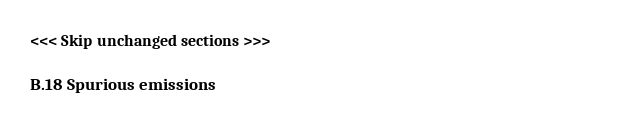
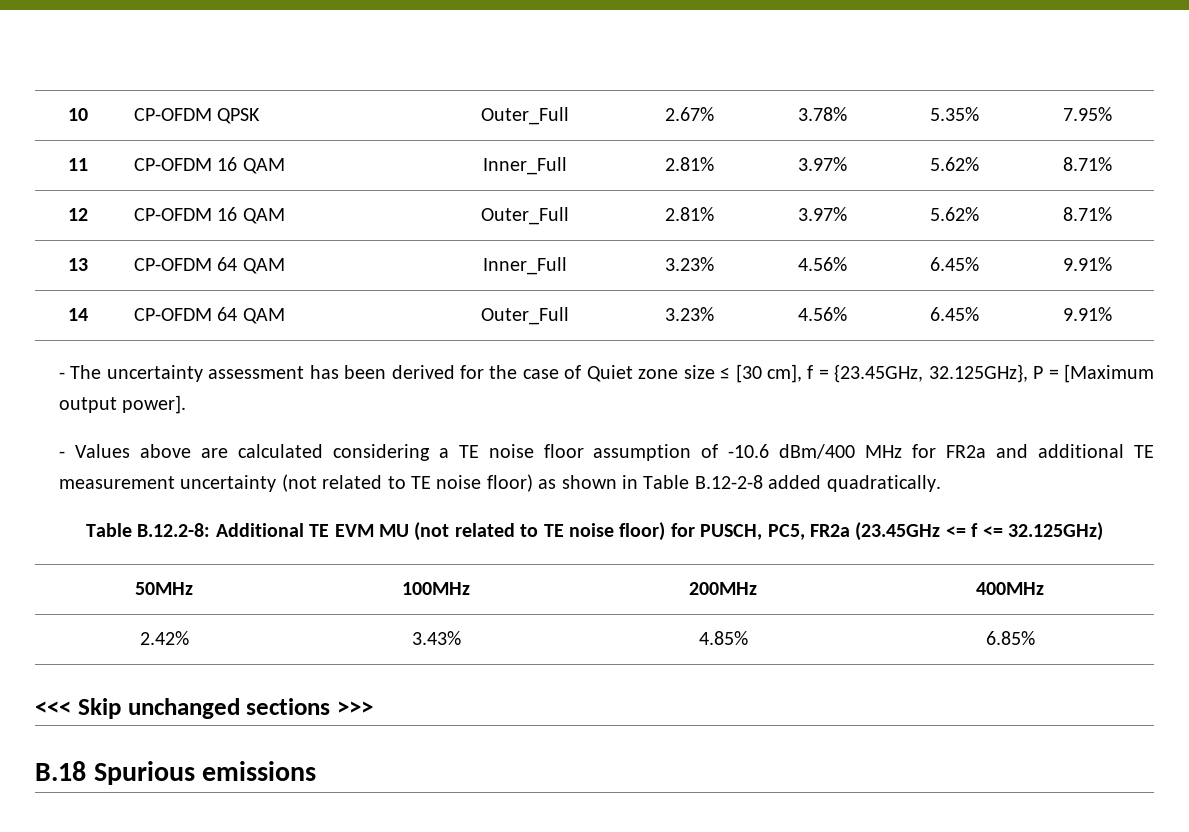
+ 10 | CP-OFDM QPSK | Outer_Full | 2.67% | 3.78% | 5.35% | 7.95%
+ 11 | CP-OFDM 16 QAM | Inner_Full | 2.81% | 3.97% | 5.62% | 8.71%
+ 12 | CP-OFDM 16 QAM | Outer_Full | 2.81% | 3.97% | 5.62% | 8.71%
+ 13 | CP-OFDM 64 QAM | Inner_Full | 3.23% | 4.56% | 6.45% | 9.91%
+ 14 | CP-OFDM 64 QAM | Outer_Full | 3.23% | 4.56% | 6.45% | 9.91%
+ - The uncertainty assessment has been derived for the case of Quiet zone size ≤ [30 cm], f = {23.45GHz, 32.125GHz}, P = [Maximum output power].
+ - Values above are calculated considering a TE noise floor assumption of -10.6 dBm/400 MHz for FR2a and additional TE measurement uncertainty (not related to TE noise floor) as shown in Table B.12-2-8 added quadratically.
+ Table B.12.2-8: Additional TE EVM MU (not related to TE noise floor) for PUSCH, PC5, FR2a (23.45GHz <= f <= 32.125GHz)
+ 50MHz | 100MHz | 200MHz | 400MHz
+ 2.42% | 3.43% | 4.85% | 6.85%

